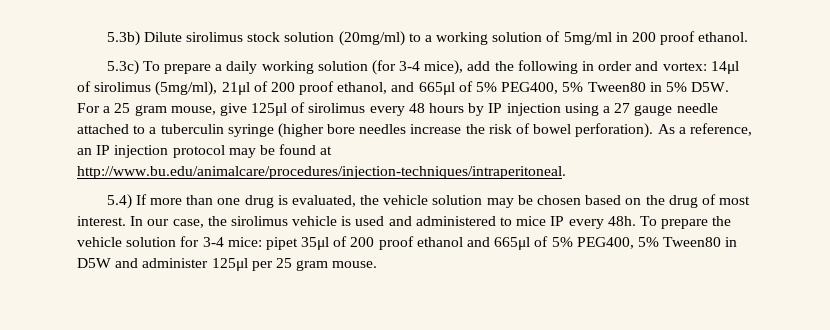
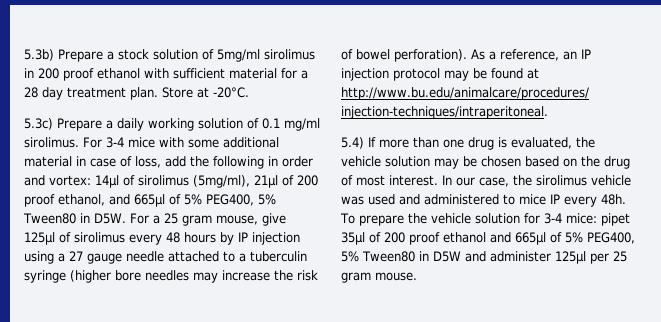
- 5.3b) Dilute sirolimus stock solution (20mg/ml) to a working solution of 5mg/ml in 200 proof ethanol.
+ 5.3b) Prepare a stock solution of 5mg/ml sirolimus in 200 proof ethanol with sufficient material for a 28 day treatment plan. Store at -20°C.
- 5.3c) To prepare a daily working solution (for 3-4 mice), add the following in order and vortex:
+ 5.3c) Prepare a daily working solution of 0.1 mg/ml sirolimus. For 3-4 mice with some additional material in case of loss, add the following in order and vortex:
- 14μl of sirolimus (5mg/ml), 21μl of 200 proof ethanol, and 665μl of 5% PEG400, 5% Tween80 in 5% D5W. For a 25 gram mouse, give 125μl of sirolimus every 48 hours by IP injection using a 27 gauge needle attached to a tuberculin syringe (higher bore needles increase the risk of bowel perforation).
+ 14μl of sirolimus (5mg/ml), 21μl of 200 proof ethanol, and 665μl of 5% PEG400, 5% Tween80 in D5W. For a 25 gram mouse, give 125μl of sirolimus every 48 hours by IP injection using a 27 gauge needle attached to a tuberculin syringe (higher bore needles may increase the risk of bowel perforation).
- In our case, the sirolimus vehicle is used and administered to mice IP every 48h.
+ In our case, the sirolimus vehicle was used and administered to mice IP every 48h.

